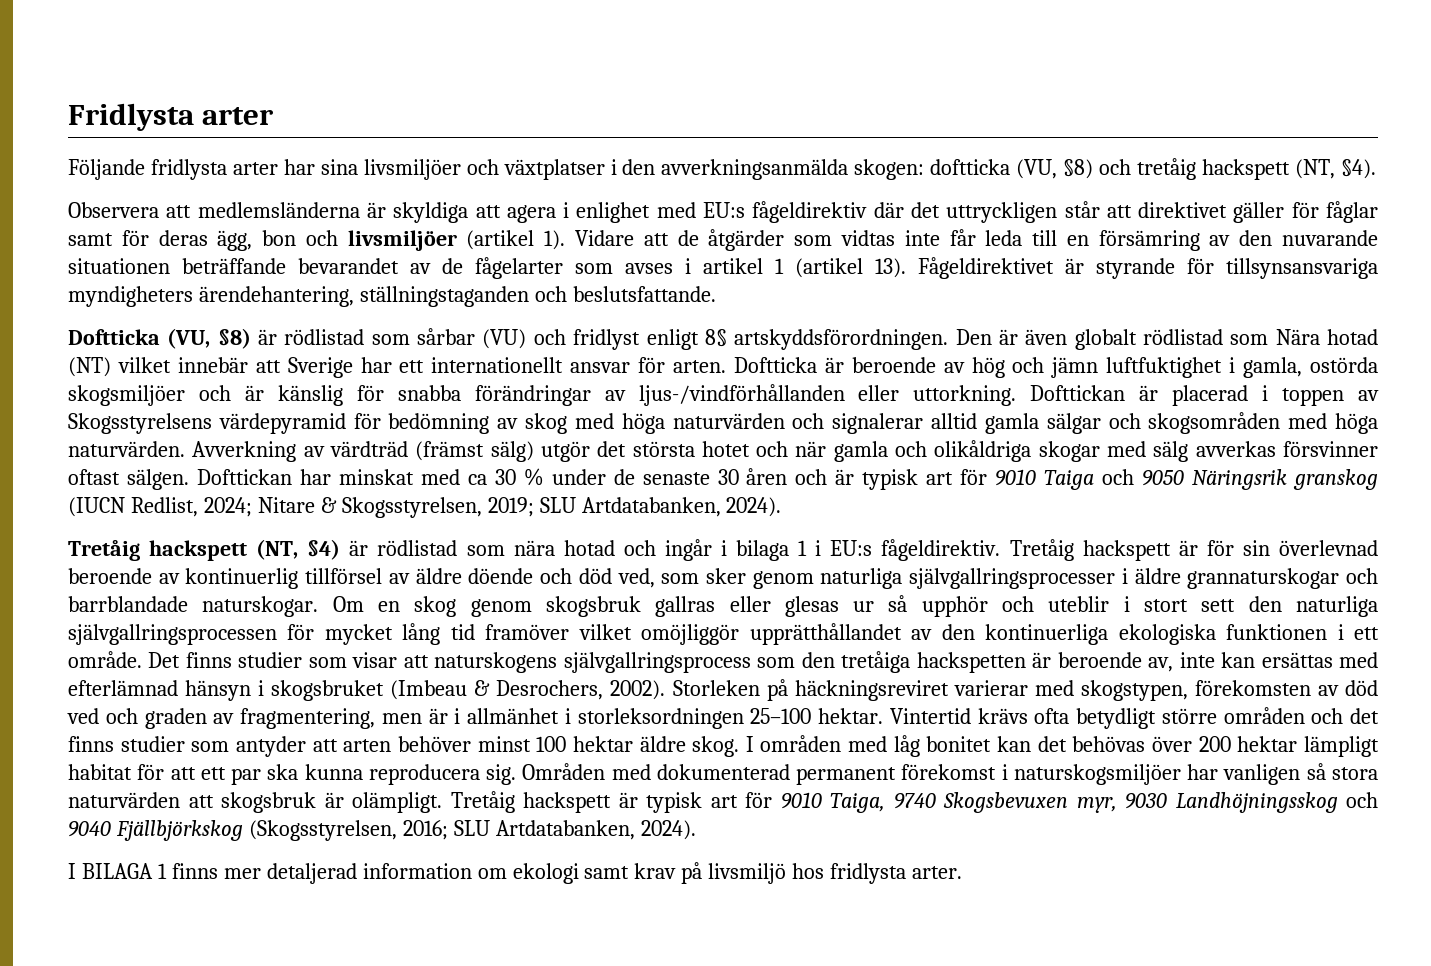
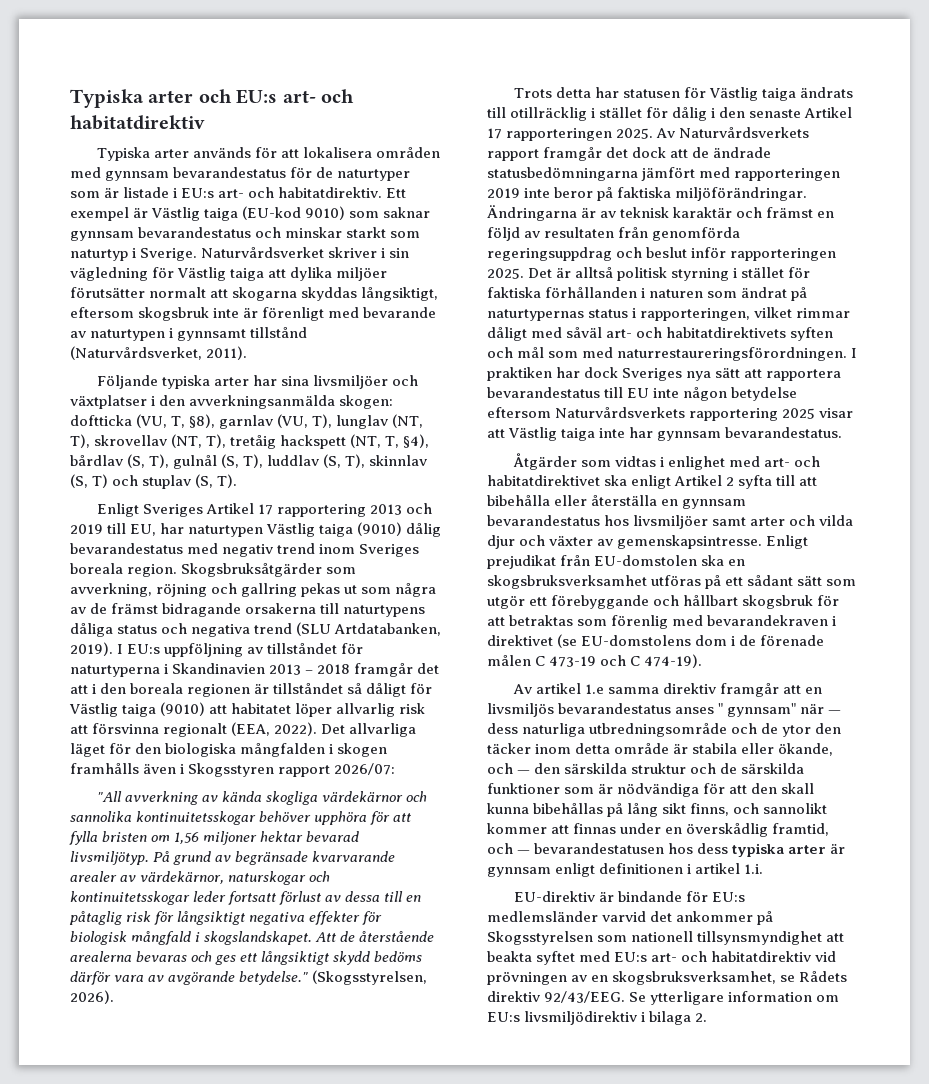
- Fridlysta arter
+ Typiska arter och EU:s art- och habitatdirektiv
+ Typiska arter används för att lokalisera områden med gynnsam bevarandestatus för de naturtyper som är listade i EU:s art- och habitatdirektiv. Ett exempel är Västlig taiga (EU-kod 9010) som saknar gynnsam bevarandestatus och minskar starkt som naturtyp i Sverige. Naturvårdsverket skriver i sin vägledning för Västlig taiga att dylika miljöer förutsätter normalt att skogarna skyddas långsiktigt, eftersom skogsbruk inte är förenligt med bevarande av naturtypen i gynnsamt tillstånd (Naturvårdsverket, 2011).
- Följande fridlysta arter har sina livsmiljöer och växtplatser i den avverkningsanmälda skogen: doftticka (VU, §8) och tretåig hackspett (NT, §4).
- Observera att medlemsländerna är skyldiga att agera i enlighet med EU:s fågeldirektiv där det uttryckligen står att direktivet gäller för fåglar samt för deras ägg, bon och livsmiljöer (artikel 1). Vidare att de åtgärder som vidtas inte får leda till en försämring av den nuvarande situationen beträffande bevarandet av de fågelarter som avses i artikel 1 (artikel 13). Fågeldirektivet är styrande för tillsynsansvariga myndigheters ärendehantering, ställningstaganden och beslutsfattande.
- Doftticka (VU, §8) är rödlistad som sårbar (VU) och fridlyst enligt 8§ artskyddsförordningen. Den är även globalt rödlistad som Nära hotad (NT) vilket innebär att Sverige har ett internationellt ansvar för arten. Doftticka är beroende av hög och jämn luftfuktighet i gamla, ostörda skogsmiljöer och är känslig för snabba förändringar av ljus-/vindförhållanden eller uttorkning. Dofttickan är placerad i toppen av Skogsstyrelsens värdepyramid för bedömning av skog med höga naturvärden och signalerar alltid gamla sälgar och skogsområden med höga naturvärden. Avverkning av värdträd (främst sälg) utgör det största hotet och när gamla och olikåldriga skogar med sälg avverkas försvinner oftast sälgen. Dofttickan har minskat med ca 30 % under de senaste 30 åren och är typisk art för 9010 Taiga och 9050 Näringsrik granskog (IUCN Redlist, 2024; Nitare & Skogsstyrelsen, 2019; SLU Artdatabanken, 2024).
- Tretåig hackspett (NT, §4) är rödlistad som nära hotad och ingår i bilaga 1 i EU:s fågeldirektiv. Tretåig hackspett är för sin överlevnad beroende av kontinuerlig tillförsel av äldre döende och död ved, som sker genom naturliga självgallringsprocesser i äldre grannaturskogar och barrblandade naturskogar. Om en skog genom skogsbruk gallras eller glesas ur så upphör och uteblir i stort sett den naturliga självgallringsprocessen för mycket lång tid framöver vilket omöjliggör upprätthållandet av den kontinuerliga ekologiska funktionen i ett område. Det finns studier som visar att naturskogens självgallringsprocess som den tretåiga hackspetten är beroende av, inte kan ersättas med efterlämnad hänsyn i skogsbruket (Imbeau & Desrochers, 2002). Storleken på häckningsreviret varierar med skogstypen, förekomsten av död ved och graden av fragmentering, men är i allmänhet i storleksordningen 25–100 hektar. Vintertid krävs ofta betydligt större områden och det finns studier som antyder att arten behöver minst 100 hektar äldre skog. I områden med låg bonitet kan det behövas över 200 hektar lämpligt habitat för att ett par ska kunna reproducera sig. Områden med dokumenterad permanent förekomst i naturskogsmiljöer har vanligen så stora naturvärden att skogsbruk är olämpligt. Tretåig hackspett är typisk art för 9010 Taiga, 9740 Skogsbevuxen myr, 9030 Landhöjningsskog och 9040 Fjällbjörkskog (Skogsstyrelsen, 2016; SLU Artdatabanken, 2024).
- I BILAGA 1 finns mer detaljerad information om ekologi samt krav på livsmiljö hos fridlysta arter.
+ Följande typiska arter har sina livsmiljöer och växtplatser i den avverkningsanmälda skogen: doftticka (VU, T, §8), garnlav (VU, T), lunglav (NT, T), skrovellav (NT, T), tretåig hackspett (NT, T, §4), bårdlav (S, T), gulnål (S, T), luddlav (S, T), skinnlav (S, T) och stuplav (S, T).
+ Enligt Sveriges Artikel 17 rapportering 2013 och 2019 till EU, har naturtypen Västlig taiga (9010) dålig bevarandestatus med negativ trend inom Sveriges boreala region. Skogsbruksåtgärder som avverkning, röjning och gallring pekas ut som några av de främst bidragande orsakerna till naturtypens dåliga status och negativa trend (SLU Artdatabanken, 2019). I EU:s uppföljning av tillståndet för naturtyperna i Skandinavien 2013 – 2018 framgår det att i den boreala regionen är tillståndet så dåligt för Västlig taiga (9010) att habitatet löper allvarlig risk att försvinna regionalt (EEA, 2022). Det allvarliga läget för den biologiska mångfalden i skogen framhålls även i Skogsstyren rapport 2026/07:
+ "All avverkning av kända skogliga värdekärnor och sannolika kontinuitetsskogar behöver upphöra för att fylla bristen om 1,56 miljoner hektar bevarad livsmiljötyp. På grund av begränsade kvarvarande arealer av värdekärnor, naturskogar och kontinuitetsskogar leder fortsatt förlust av dessa till en påtaglig risk för långsiktigt negativa effekter för biologisk mångfald i skogslandskapet. Att de återstående arealerna bevaras och ges ett långsiktigt skydd bedöms därför vara av avgörande betydelse." (Skogsstyrelsen, 2026).
+ Trots detta har statusen för Västlig taiga ändrats till otillräcklig i stället för dålig i den senaste Artikel 17 rapporteringen 2025. Av Naturvårdsverkets rapport framgår det dock att de ändrade statusbedömningarna jämfört med rapporteringen 2019 inte beror på faktiska miljöförändringar. Ändringarna är av teknisk karaktär och främst en följd av resultaten från genomförda regeringsuppdrag och beslut inför rapporteringen 2025. Det är alltså politisk styrning i stället för faktiska förhållanden i naturen som ändrat på naturtypernas status i rapporteringen, vilket rimmar dåligt med såväl art- och habitatdirektivets syften och mål som med naturrestaureringsförordningen. I praktiken har dock Sveriges nya sätt att rapportera bevarandestatus till EU inte någon betydelse eftersom Naturvårdsverkets rapportering 2025 visar att Västlig taiga inte har gynnsam bevarandestatus.
+ Åtgärder som vidtas i enlighet med art- och habitatdirektivet ska enligt Artikel 2 syfta till att bibehålla eller återställa en gynnsam bevarandestatus hos livsmiljöer samt arter och vilda djur och växter av gemenskapsintresse. Enligt prejudikat från EU-domstolen ska en skogsbruksverksamhet utföras på ett sådant sätt som utgör ett förebyggande och hållbart skogsbruk för att betraktas som förenlig med bevarandekraven i direktivet (se EU-domstolens dom i de förenade målen C 473-19 och C 474-19).
+ Av artikel 1.e samma direktiv framgår att en livsmiljös bevarandestatus anses " gynnsam" när — dess naturliga utbredningsområde och de ytor den täcker inom detta område är stabila eller ökande, och — den särskilda struktur och de särskilda funktioner som är nödvändiga för att den skall kunna bibehållas på lång sikt finns, och sannolikt kommer att finnas under en överskådlig framtid, och — bevarandestatusen hos dess typiska arter är gynnsam enligt definitionen i artikel 1.i.
+ EU-direktiv är bindande för EU:s medlemsländer varvid det ankommer på Skogsstyrelsen som nationell tillsynsmyndighet att beakta syftet med EU:s art- och habitatdirektiv vid prövningen av en skogsbruksverksamhet, se Rådets direktiv 92/43/EEG. Se ytterligare information om EU:s livsmiljödirektiv i bilaga 2.

